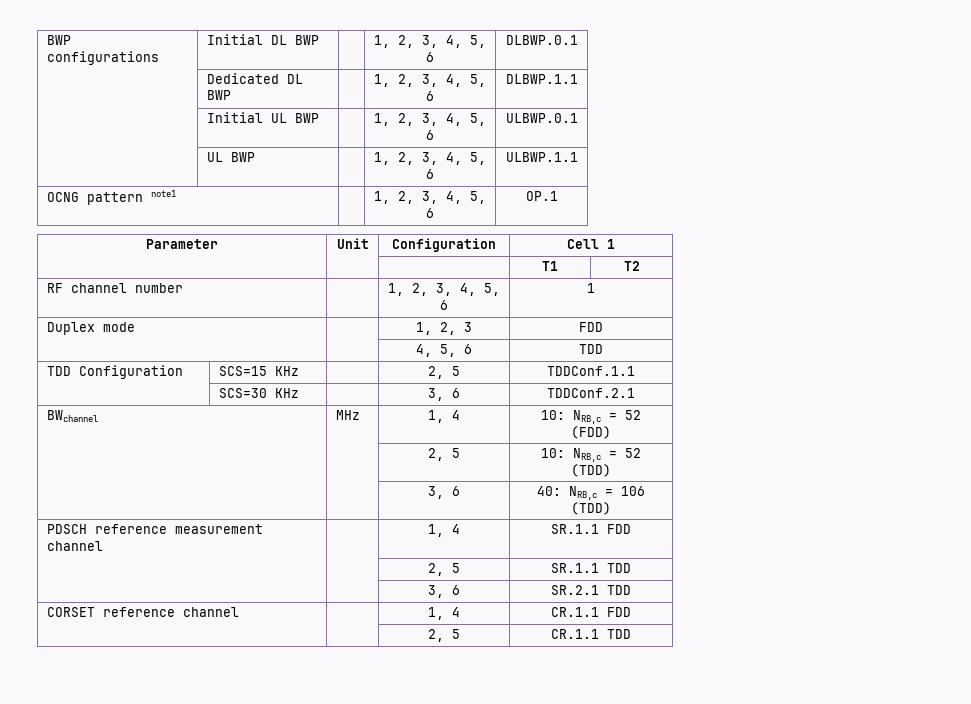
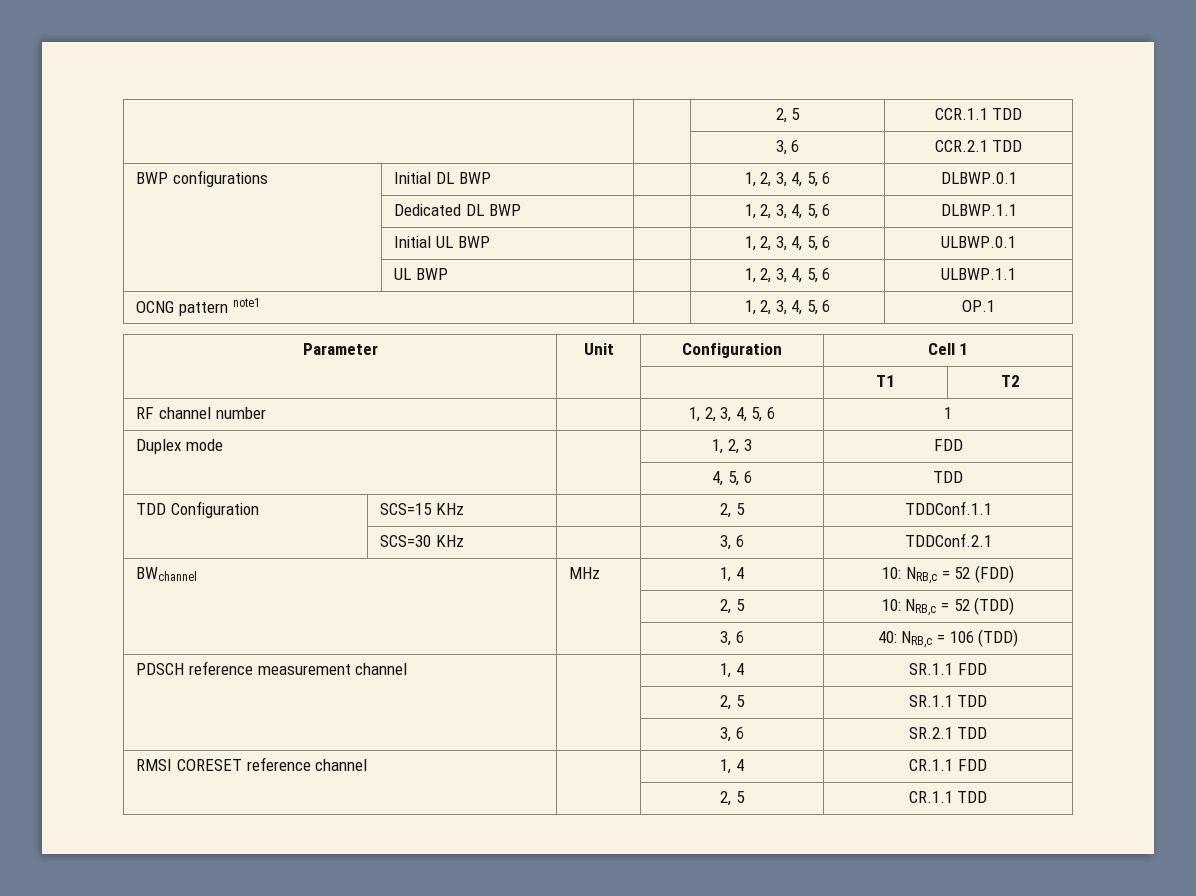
+ | | 2, 5 | CCR.1.1 TDD
+ | | 3, 6 | CCR.2.1 TDD
- CORSET reference channel | | 1, 4 | CR.1.1 FDD
+ RMSI CORESET reference channel | | 1, 4 | CR.1.1 FDD

